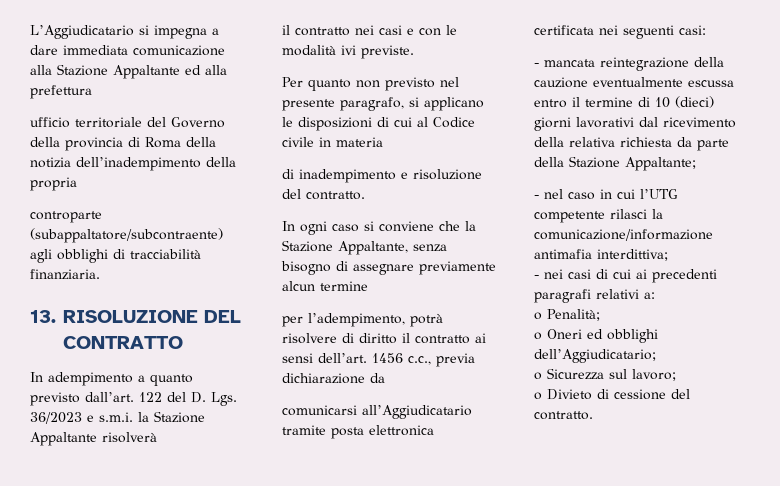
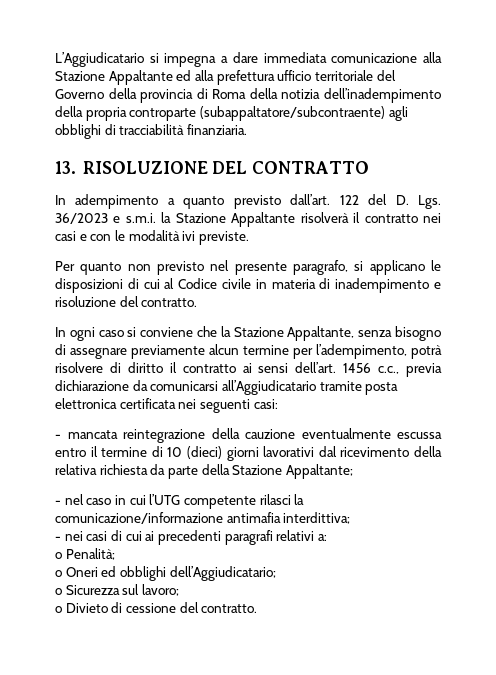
- L’Aggiudicatario si impegna a dare immediata comunicazione alla Stazione Appaltante ed alla prefettura
- ufficio territoriale del Governo della provincia di Roma della notizia dell’inadempimento della propria
- controparte (subappaltatore/subcontraente) agli obblighi di tracciabilità finanziaria.
+ L’Aggiudicatario si impegna a dare immediata comunicazione alla Stazione Appaltante ed alla prefettura ufficio territoriale del Governo della provincia di Roma della notizia dell’inadempimento della propria controparte (subappaltatore/subcontraente) agli obblighi di tracciabilità finanziaria.
- 122 del D. Lgs. 36/2023 e s.m.i. la Stazione Appaltante risolverà
- il contratto nei casi e con le modalità ivi previste.
+ 122 del D. Lgs. 36/2023 e s.m.i. la Stazione Appaltante risolverà il contratto nei casi e con le modalità ivi previste.
- Per quanto non previsto nel presente paragrafo, si applicano le disposizioni di cui al Codice civile in materia
- di inadempimento e risoluzione del contratto.
+ Per quanto non previsto nel presente paragrafo, si applicano le disposizioni di cui al Codice civile in materia di inadempimento e risoluzione del contratto.
- In ogni caso si conviene che la Stazione Appaltante, senza bisogno di assegnare previamente alcun termine
- per l’adempimento, potrà risolvere di diritto il contratto ai sensi dell’art.
+ In ogni caso si conviene che la Stazione Appaltante, senza bisogno di assegnare previamente alcun termine per l’adempimento, potrà risolvere di diritto il contratto ai sensi dell’art.
- 1456 c.c., previa dichiarazione da
- comunicarsi all’Aggiudicatario tramite posta elettronica certificata nei seguenti casi:
+ 1456 c.c., previa dichiarazione da comunicarsi all’Aggiudicatario tramite posta elettronica certificata nei seguenti casi:

